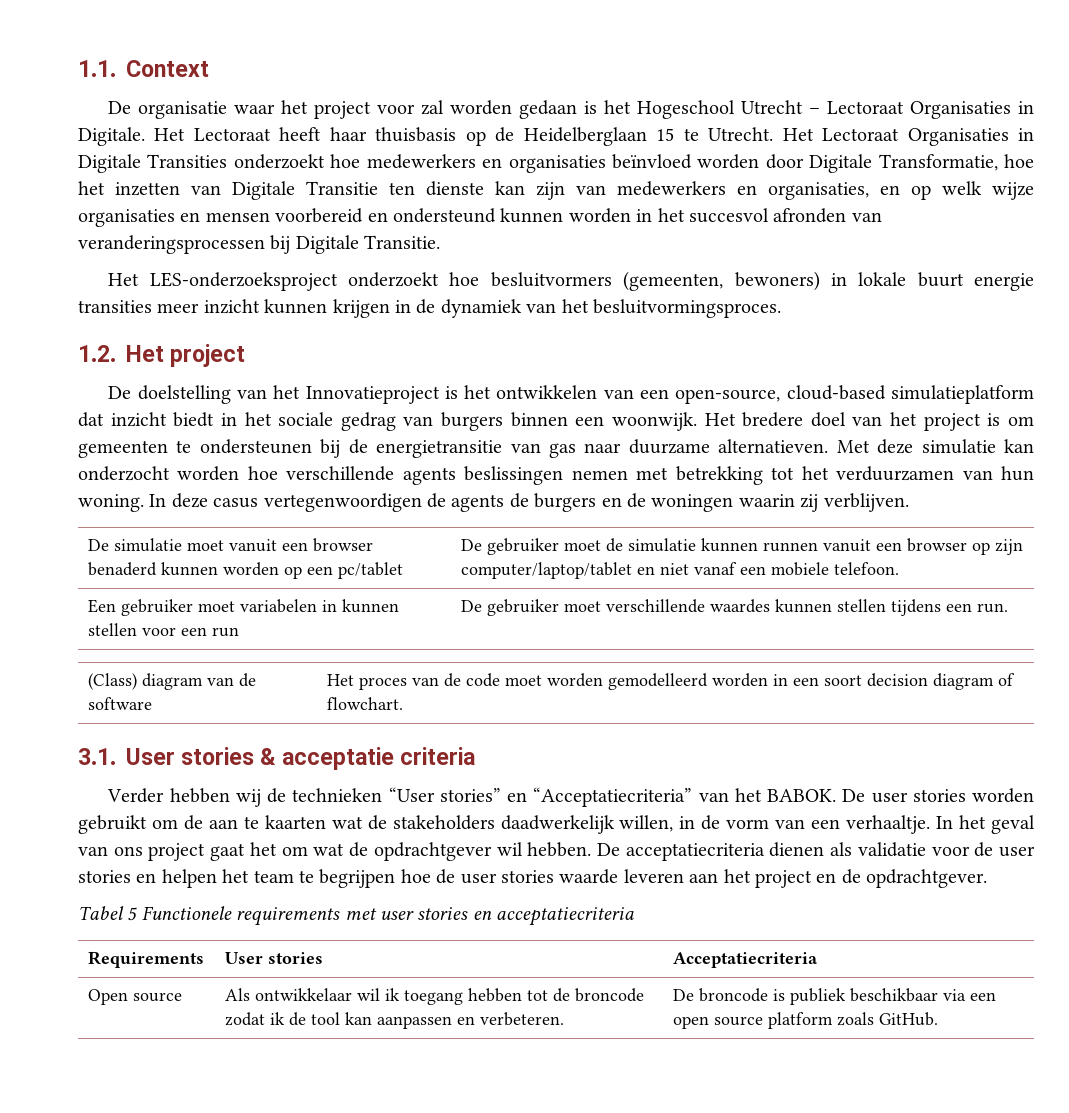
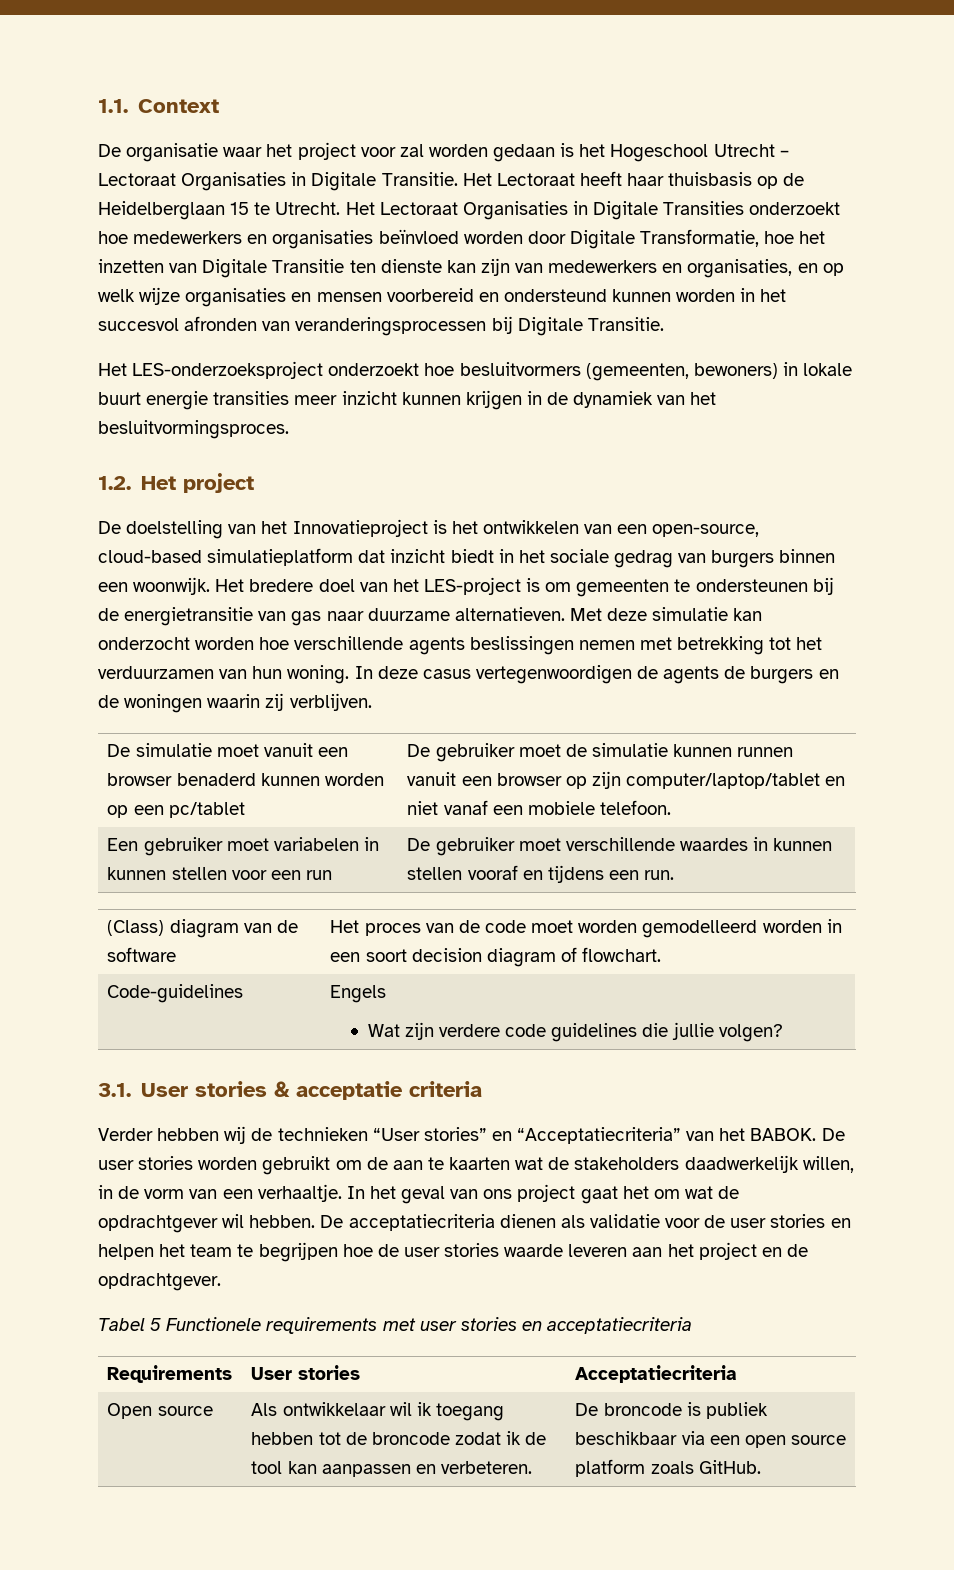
- De organisatie waar het project voor zal worden gedaan is het Hogeschool Utrecht – Lectoraat Organisaties in Digitale.
+ De organisatie waar het project voor zal worden gedaan is het Hogeschool Utrecht – Lectoraat Organisaties in Digitale Transitie.
- Het bredere doel van het project is om gemeenten te ondersteunen bij de energietransitie van gas naar duurzame alternatieven.
+ Het bredere doel van het LES-project is om gemeenten te ondersteunen bij de energietransitie van gas naar duurzame alternatieven.
- Een gebruiker moet variabelen in kunnen stellen voor een run | De gebruiker moet verschillende waardes kunnen stellen tijdens een run.
+ Een gebruiker moet variabelen in kunnen stellen voor een run | De gebruiker moet verschillende waardes in kunnen stellen vooraf en tijdens een run.
+ Code-guidelines | Engels
+ Wat zijn verdere code guidelines die jullie volgen?

